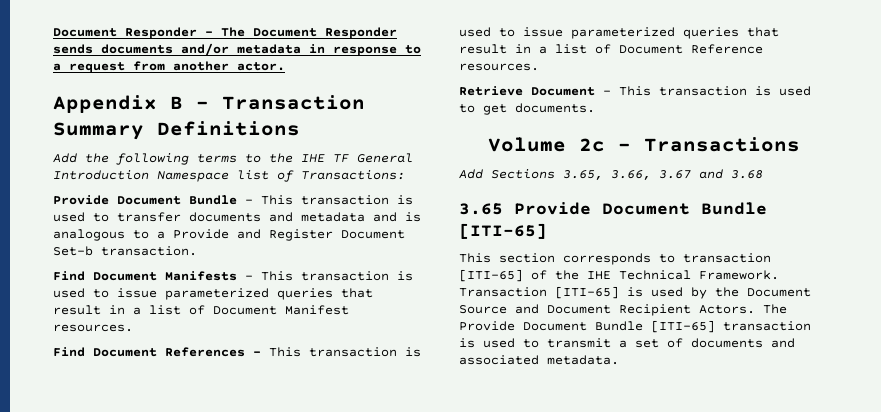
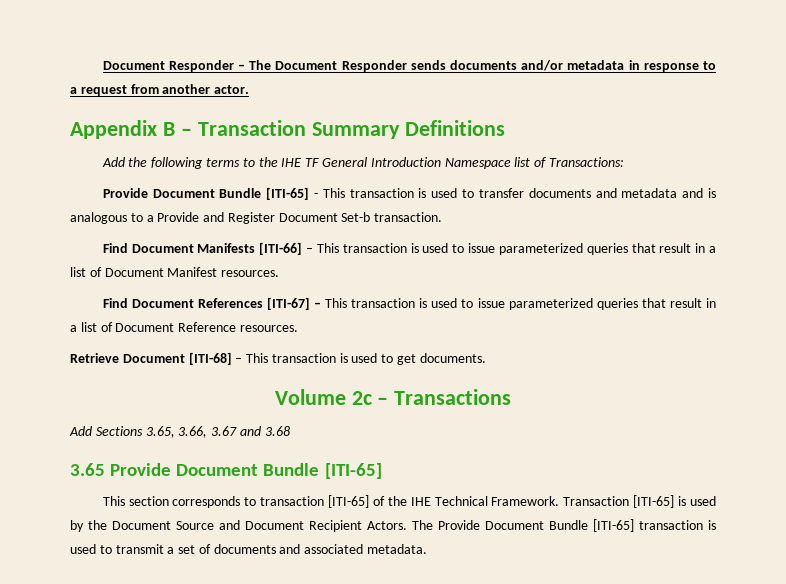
- Provide Document Bundle - This transaction is used to transfer documents and metadata and is analogous to a Provide and Register Document Set-b transaction.
+ Provide Document Bundle [ITI-65] - This transaction is used to transfer documents and metadata and is analogous to a Provide and Register Document Set-b transaction.
- Find Document Manifests – This transaction is used to issue parameterized queries that result in a list of Document Manifest resources.
+ Find Document Manifests [ITI-66] – This transaction is used to issue parameterized queries that result in a list of Document Manifest resources.
- Find Document References – This transaction is used to issue parameterized queries that result in a list of Document Reference resources.
+ Find Document References [ITI-67] – This transaction is used to issue parameterized queries that result in a list of Document Reference resources.
- Retrieve Document – This transaction is used to get documents.
+ Retrieve Document [ITI-68] – This transaction is used to get documents.

